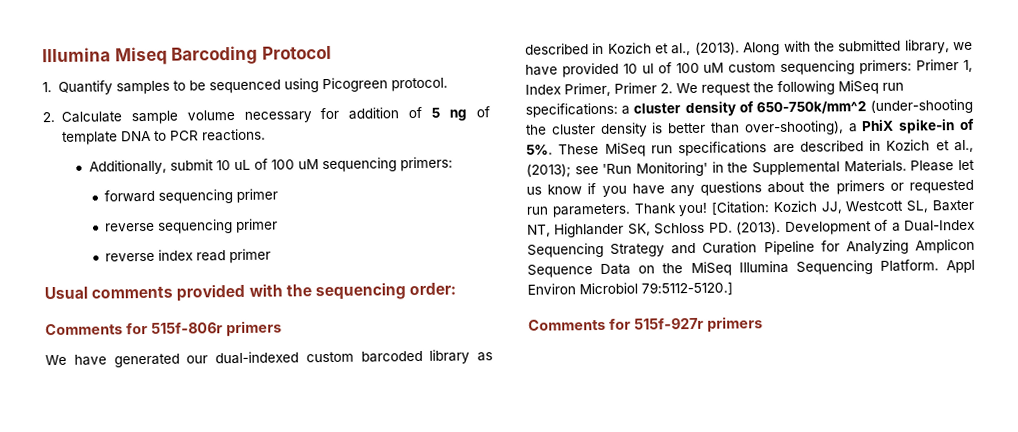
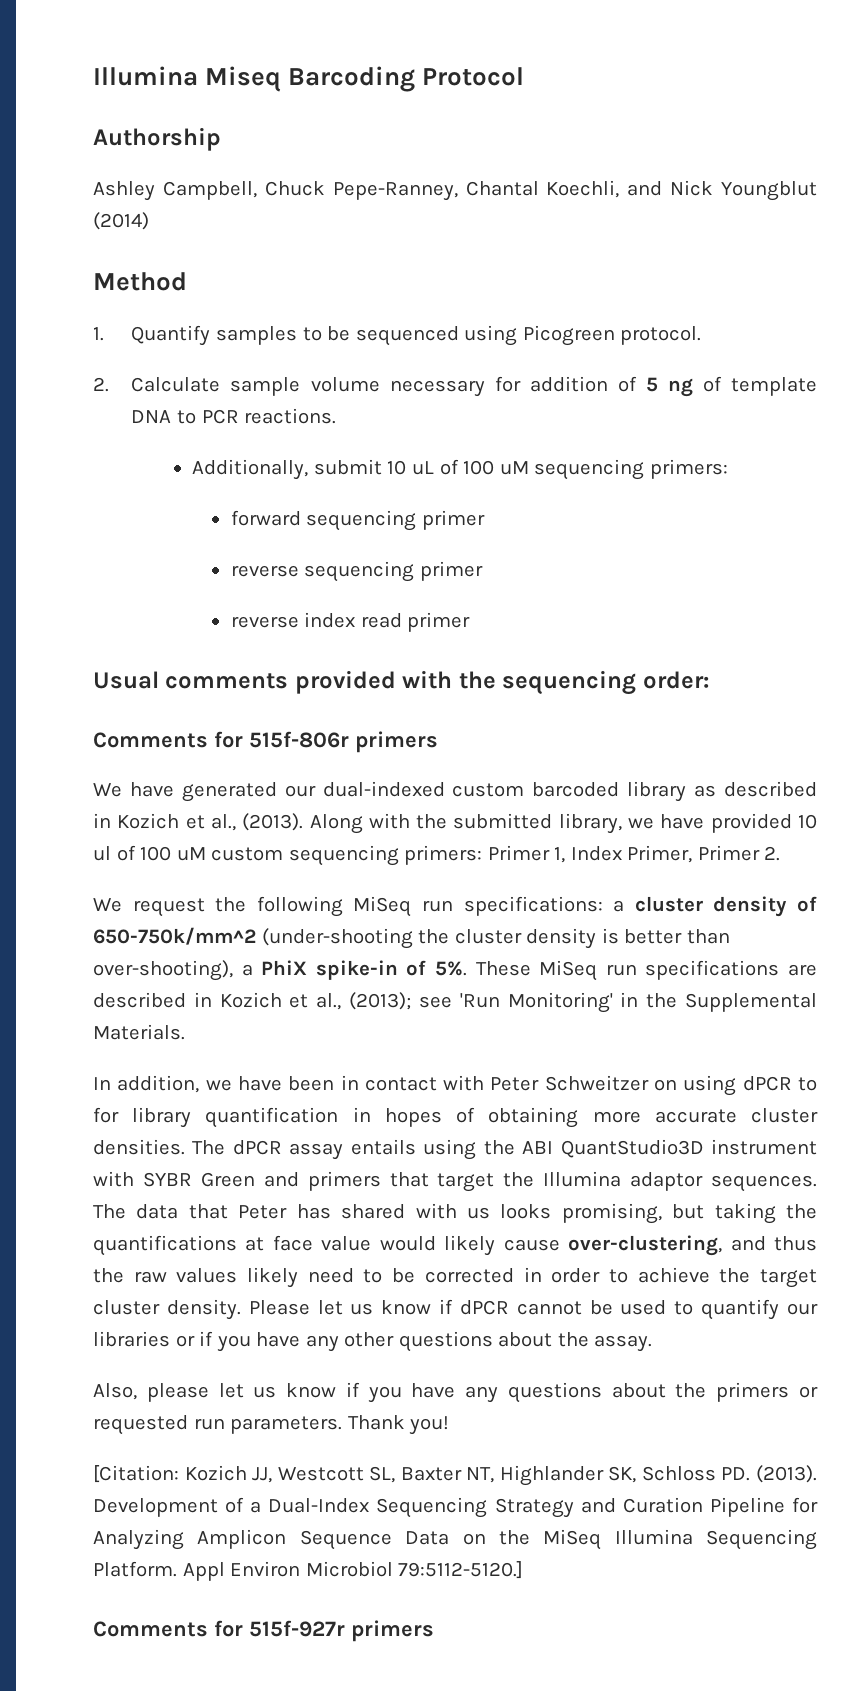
+ Authorship
+ Ashley Campbell, Chuck Pepe-Ranney, Chantal Koechli, and Nick Youngblut (2014)
+ Method
- Along with the submitted library, we have provided 10 ul of 100 uM custom sequencing primers: Primer 1, Index Primer, Primer 2. We request the following MiSeq run specifications: a cluster density of 650-750k/mm^2 (under-shooting the cluster density is better than over-shooting), a PhiX spike-in of 5%.
+ Along with the submitted library, we have provided 10 ul of 100 uM custom sequencing primers: Primer 1, Index Primer, Primer 2.
+ We request the following MiSeq run specifications: a cluster density of 650-750k/mm^2 (under-shooting the cluster density is better than over-shooting), a PhiX spike-in of 5%.
- These MiSeq run specifications are described in Kozich et al., (2013); see 'Run Monitoring' in the Supplemental Materials. Please let us know if you have any questions about the primers or requested run parameters.
+ These MiSeq run specifications are described in Kozich et al., (2013); see 'Run Monitoring' in the Supplemental Materials.
+ In addition, we have been in contact with Peter Schweitzer on using dPCR to for library quantification in hopes of obtaining more accurate cluster densities. The dPCR assay entails using the ABI QuantStudio3D instrument with SYBR Green and primers that target the Illumina adaptor sequences. The data that Peter has shared with us looks promising, but taking the quantifications at face value would likely cause over-clustering, and thus the raw values likely need to be corrected in order to achieve the target cluster density. Please let us know if dPCR cannot be used to quantify our libraries or if you have any other questions about the assay.
+ Also, please let us know if you have any questions about the primers or requested run parameters.
- Thank you! [Citation: Kozich JJ, Westcott SL, Baxter NT, Highlander SK, Schloss PD. (2013).
+ Thank you!
+ [Citation: Kozich JJ, Westcott SL, Baxter NT, Highlander SK, Schloss PD. (2013).

